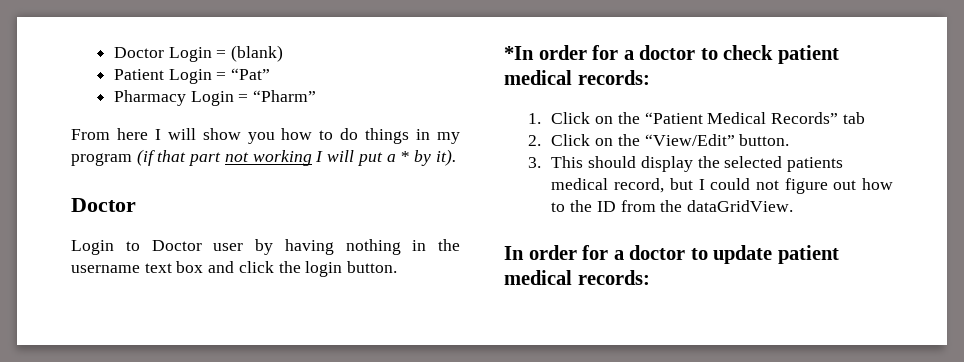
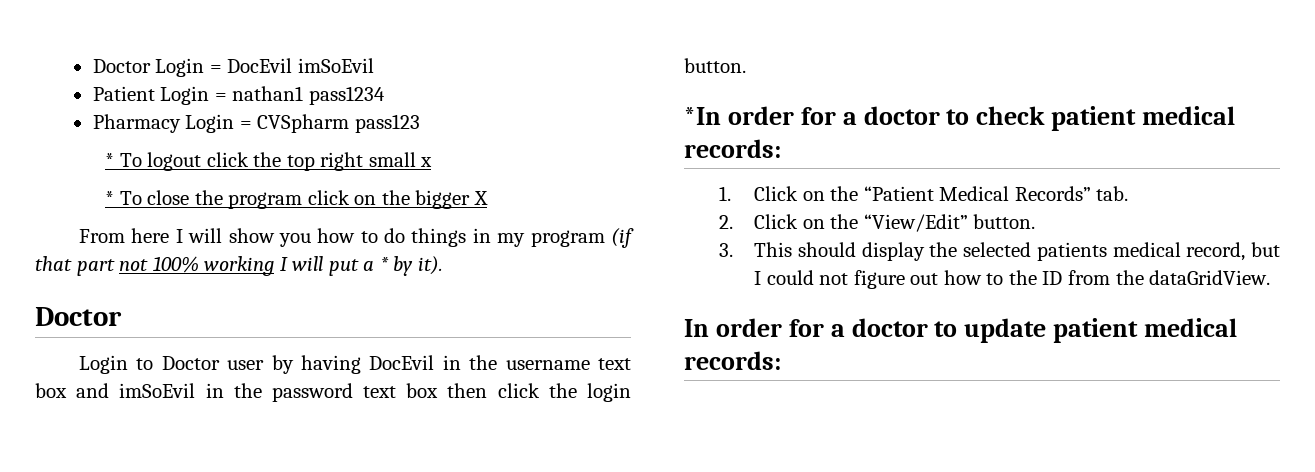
- Doctor Login = (blank)
+ Doctor Login = DocEvil imSoEvil
- Patient Login = “Pat”
+ Patient Login = nathan1 pass1234
- Pharmacy Login = “Pharm”
+ Pharmacy Login = CVSpharm pass123
+ * To logout click the top right small x
+ * To close the program click on the bigger X
- From here I will show you how to do things in my program (if that part not working I will put a * by it).
+ From here I will show you how to do things in my program (if that part not 100% working I will put a * by it).
- Login to Doctor user by having nothing in the username text box and click the login button.
+ Login to Doctor user by having DocEvil in the username text box and imSoEvil in the password text box then click the login button.
- 1. Click on the “Patient Medical Records” tab
+ 1. Click on the “Patient Medical Records” tab.

